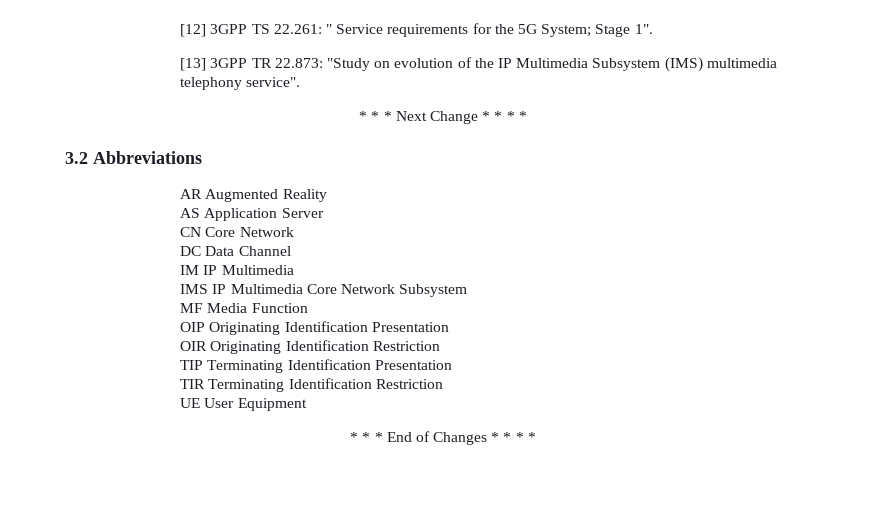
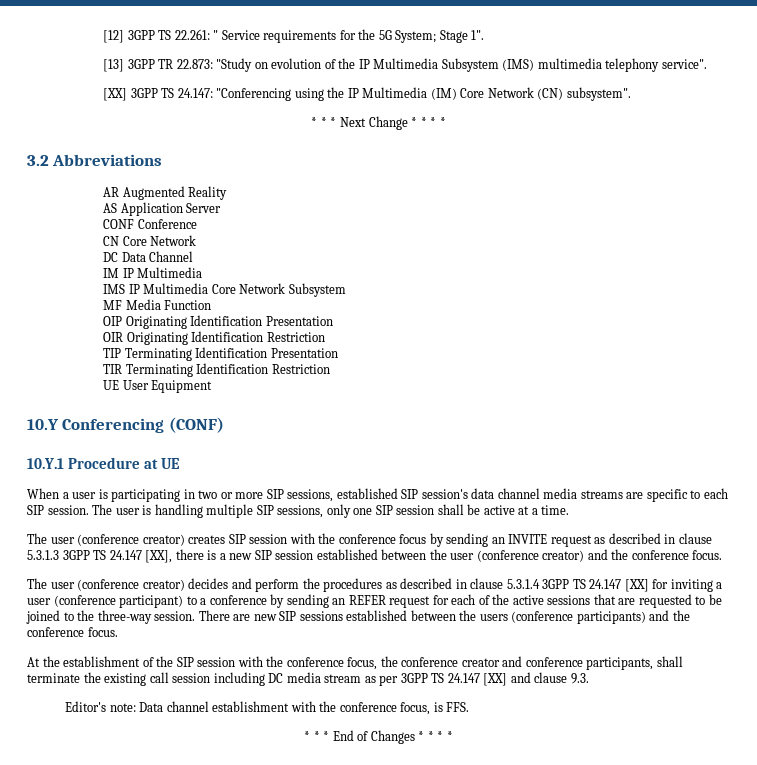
+ [XX] 3GPP TS 24.147: "Conferencing using the IP Multimedia (IM) Core Network (CN) subsystem".
+ CONF Conference
+ 10.Y Conferencing (CONF)
+ 10.Y.1 Procedure at UE
+ When a user is participating in two or more SIP sessions, established SIP session's data channel media streams are specific to each SIP session. The user is handling multiple SIP sessions, only one SIP session shall be active at a time.
+ The user (conference creator) creates SIP session with the conference focus by sending an INVITE request as described in clause 5.3.1.3 3GPP TS 24.147 [XX], there is a new SIP session established between the user (conference creator) and the conference focus.
+ The user (conference creator) decides and perform the procedures as described in clause 5.3.1.4 3GPP TS 24.147 [XX] for inviting a user (conference participant) to a conference by sending an REFER request for each of the active sessions that are requested to be joined to the three-way session. There are new SIP sessions established between the users (conference participants) and the conference focus.
+ At the establishment of the SIP session with the conference focus, the conference creator and conference participants, shall terminate the existing call session including DC media stream as per 3GPP TS 24.147 [XX] and clause 9.3.
+ Editor's note: Data channel establishment with the conference focus, is FFS.

